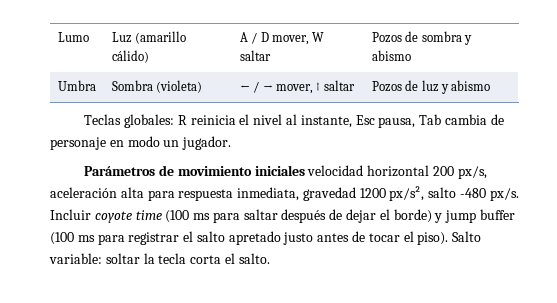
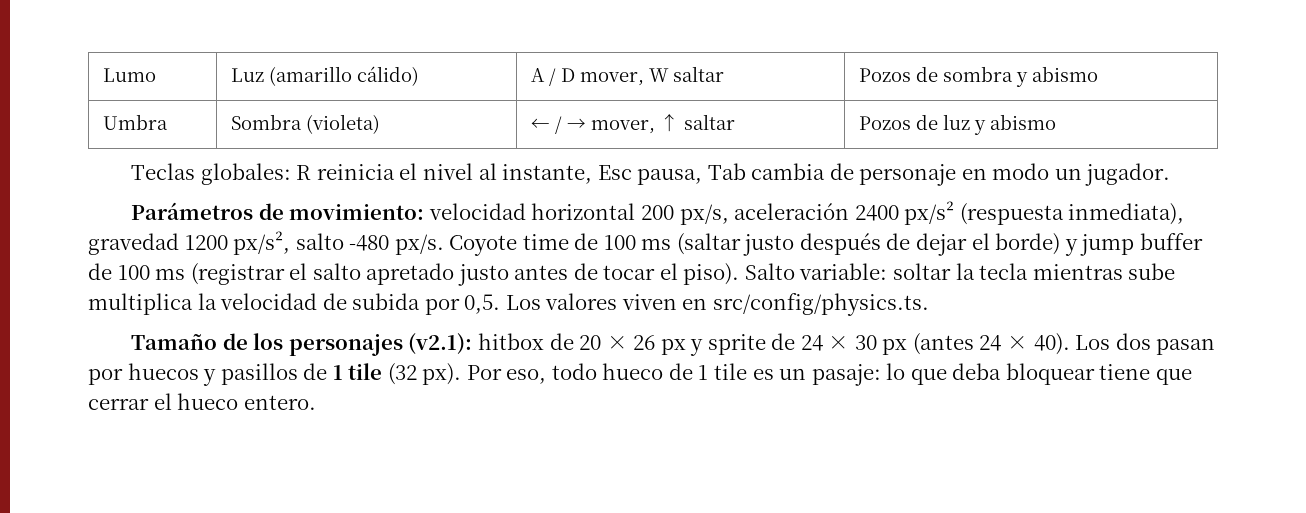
- Parámetros de movimiento iniciales velocidad horizontal 200 px/s, aceleración alta para respuesta inmediata, gravedad 1200 px/s², salto -480 px/s.
+ Parámetros de movimiento: velocidad horizontal 200 px/s, aceleración 2400 px/s² (respuesta inmediata), gravedad 1200 px/s², salto -480 px/s.
- Incluir coyote time (100 ms para saltar después de dejar el borde) y jump buffer (100 ms para registrar el salto apretado justo antes de tocar el piso).
+ Coyote time de 100 ms (saltar justo después de dejar el borde) y jump buffer de 100 ms (registrar el salto apretado justo antes de tocar el piso).
- Salto variable: soltar la tecla corta el salto.
+ Salto variable: soltar la tecla mientras sube multiplica la velocidad de subida por 0,5. Los valores viven en src/config/physics.ts.
+ Tamaño de los personajes (v2.1): hitbox de 20 × 26 px y sprite de 24 × 30 px (antes 24 × 40). Los dos pasan por huecos y pasillos de 1 tile (32 px). Por eso, todo hueco de 1 tile es un pasaje: lo que deba bloquear tiene que cerrar el hueco entero.

